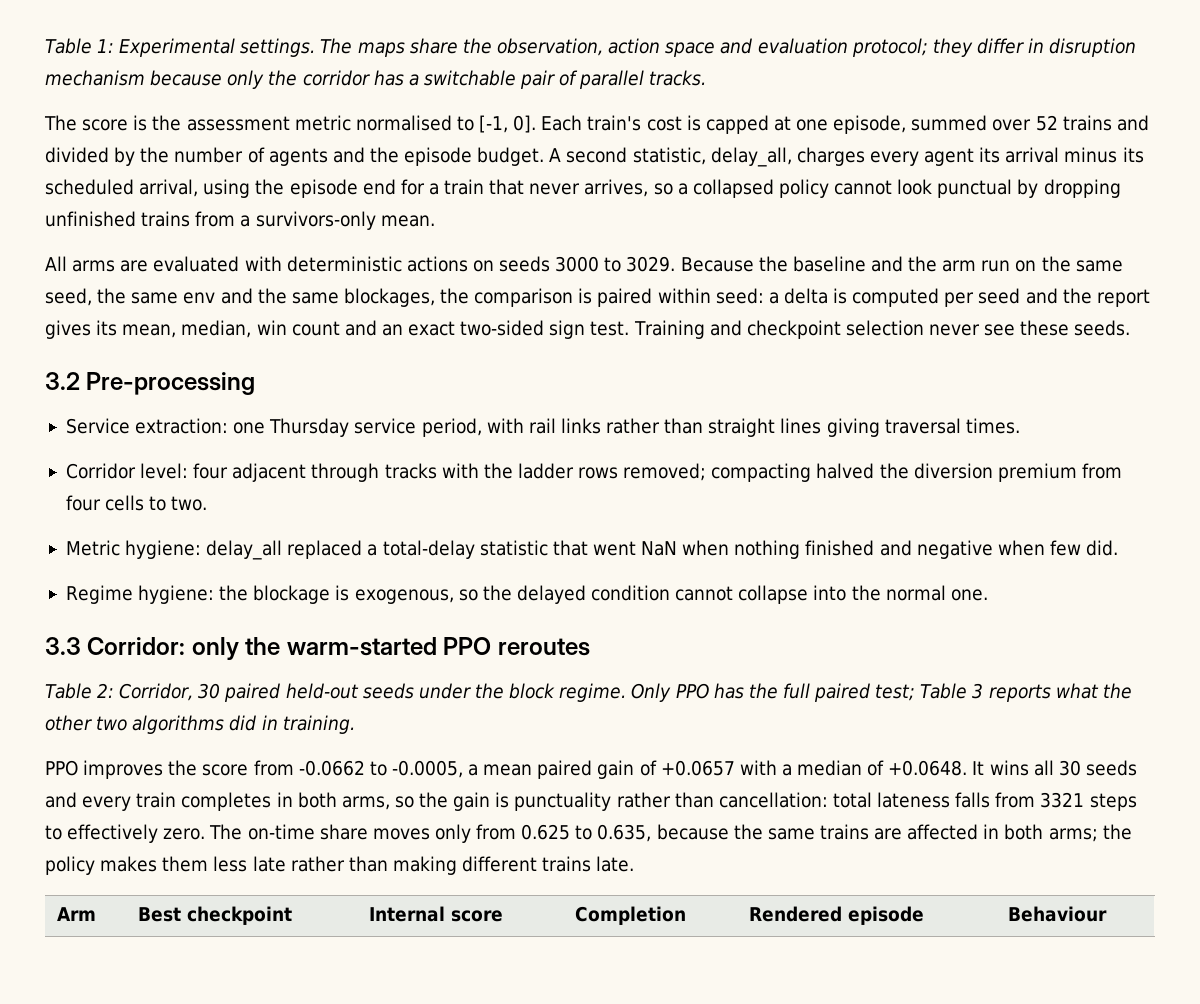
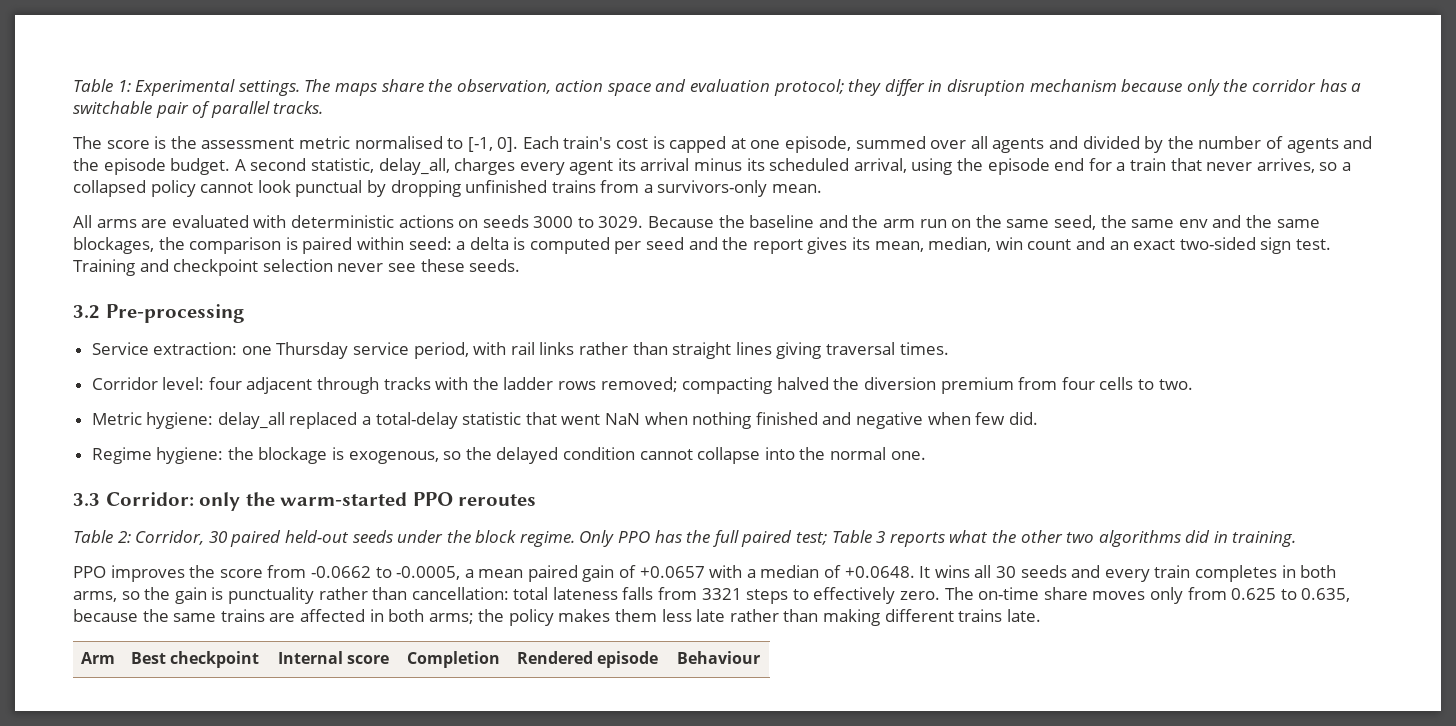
- Each train's cost is capped at one episode, summed over 52 trains and divided by the number of agents and the episode budget.
+ Each train's cost is capped at one episode, summed over all agents and divided by the number of agents and the episode budget.

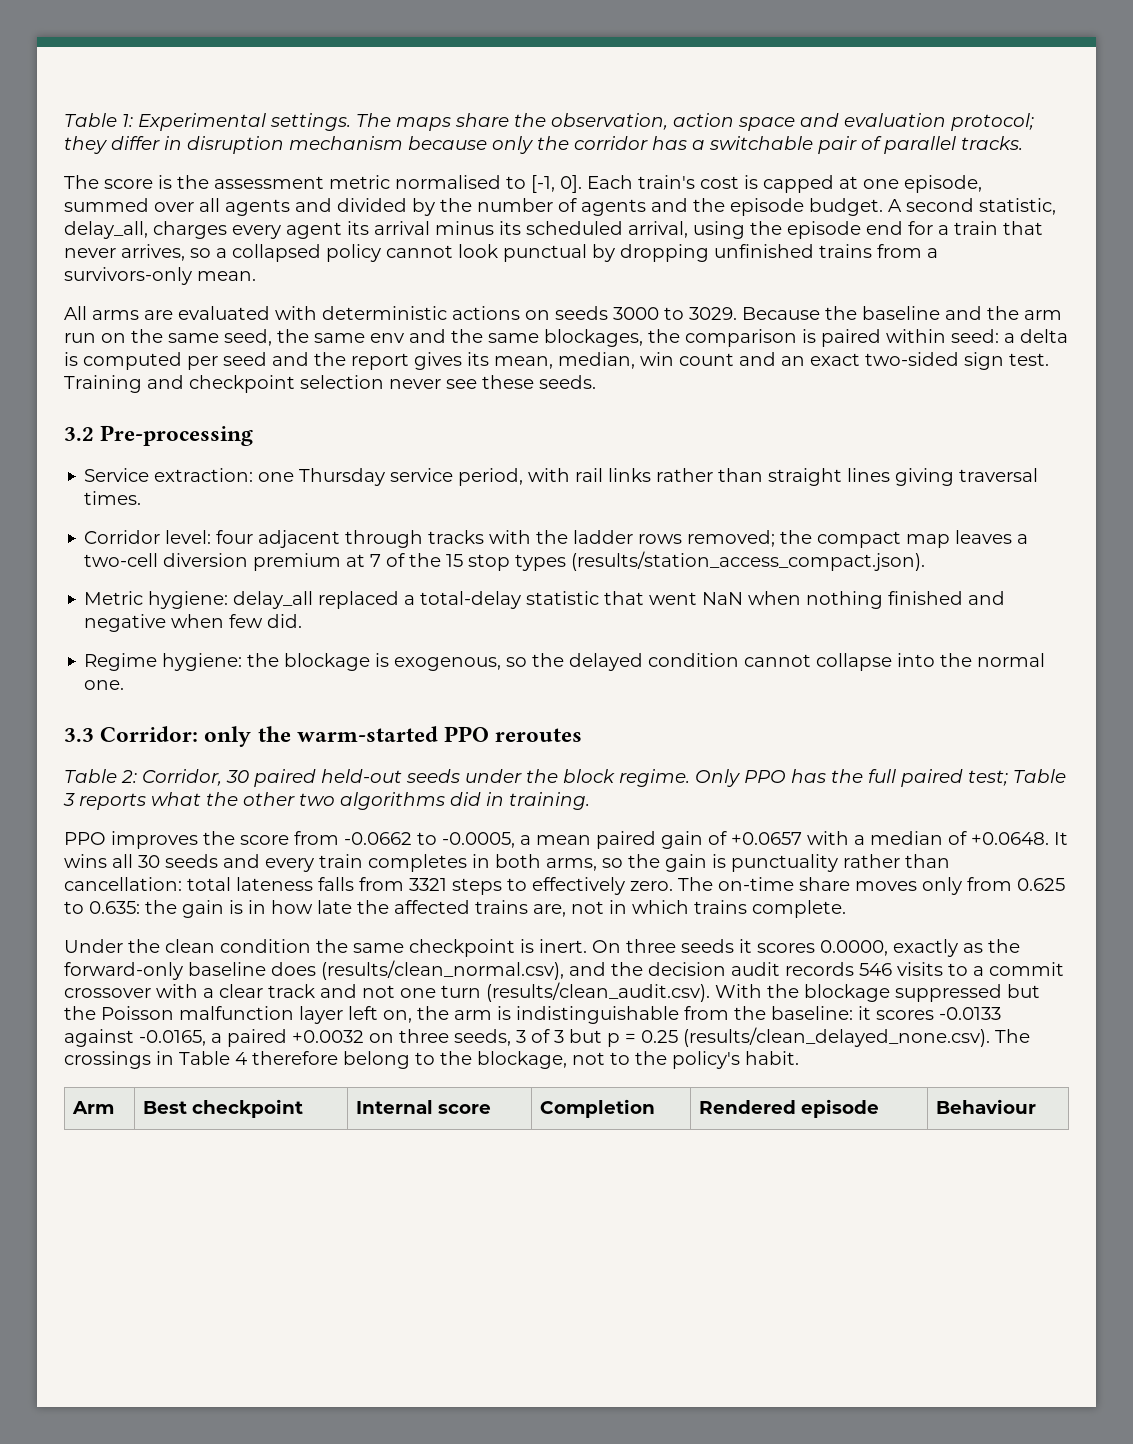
- Corridor level: four adjacent through tracks with the ladder rows removed; compacting halved the diversion premium from four cells to two.
+ Corridor level: four adjacent through tracks with the ladder rows removed; the compact map leaves a two-cell diversion premium at 7 of the 15 stop types (results/station_access_compact.json).
- The on-time share moves only from 0.625 to 0.635, because the same trains are affected in both arms; the policy makes them less late rather than making different trains late.
+ The on-time share moves only from 0.625 to 0.635: the gain is in how late the affected trains are, not in which trains complete.
+ Under the clean condition the same checkpoint is inert. On three seeds it scores 0.0000, exactly as the forward-only baseline does (results/clean_normal.csv), and the decision audit records 546 visits to a commit crossover with a clear track and not one turn (results/clean_audit.csv). With the blockage suppressed but the Poisson malfunction layer left on, the arm is indistinguishable from the baseline: it scores -0.0133 against -0.0165, a paired +0.0032 on three seeds, 3 of 3 but p = 0.25 (results/clean_delayed_none.csv). The crossings in Table 4 therefore belong to the blockage, not to the policy's habit.

